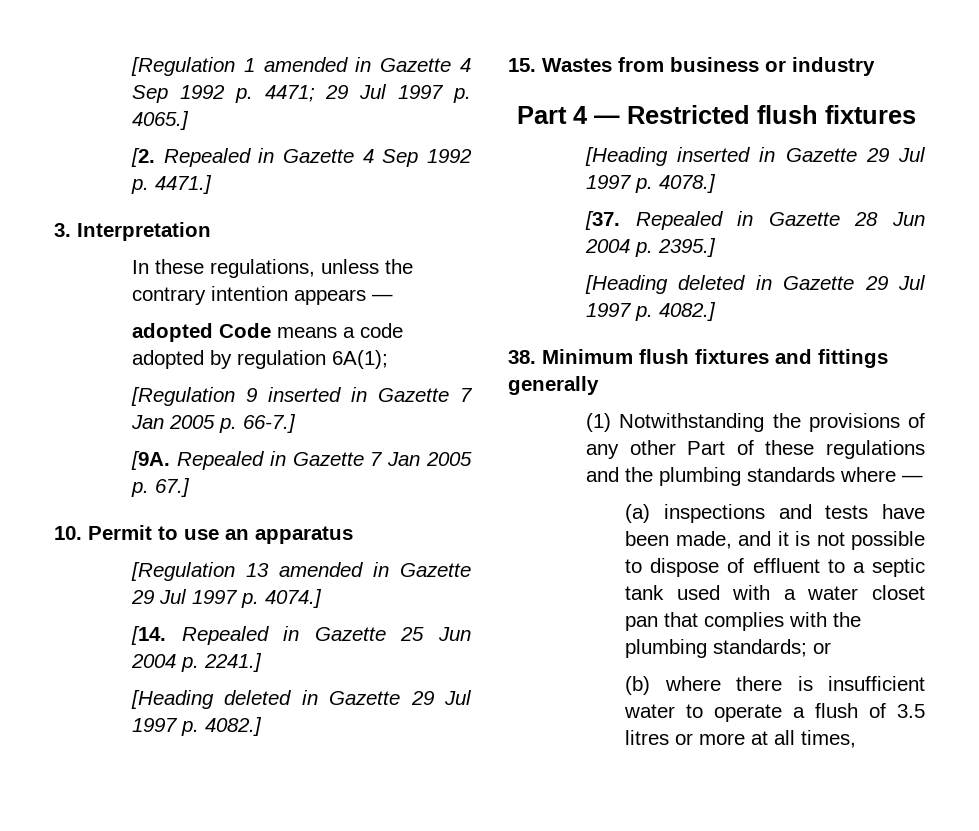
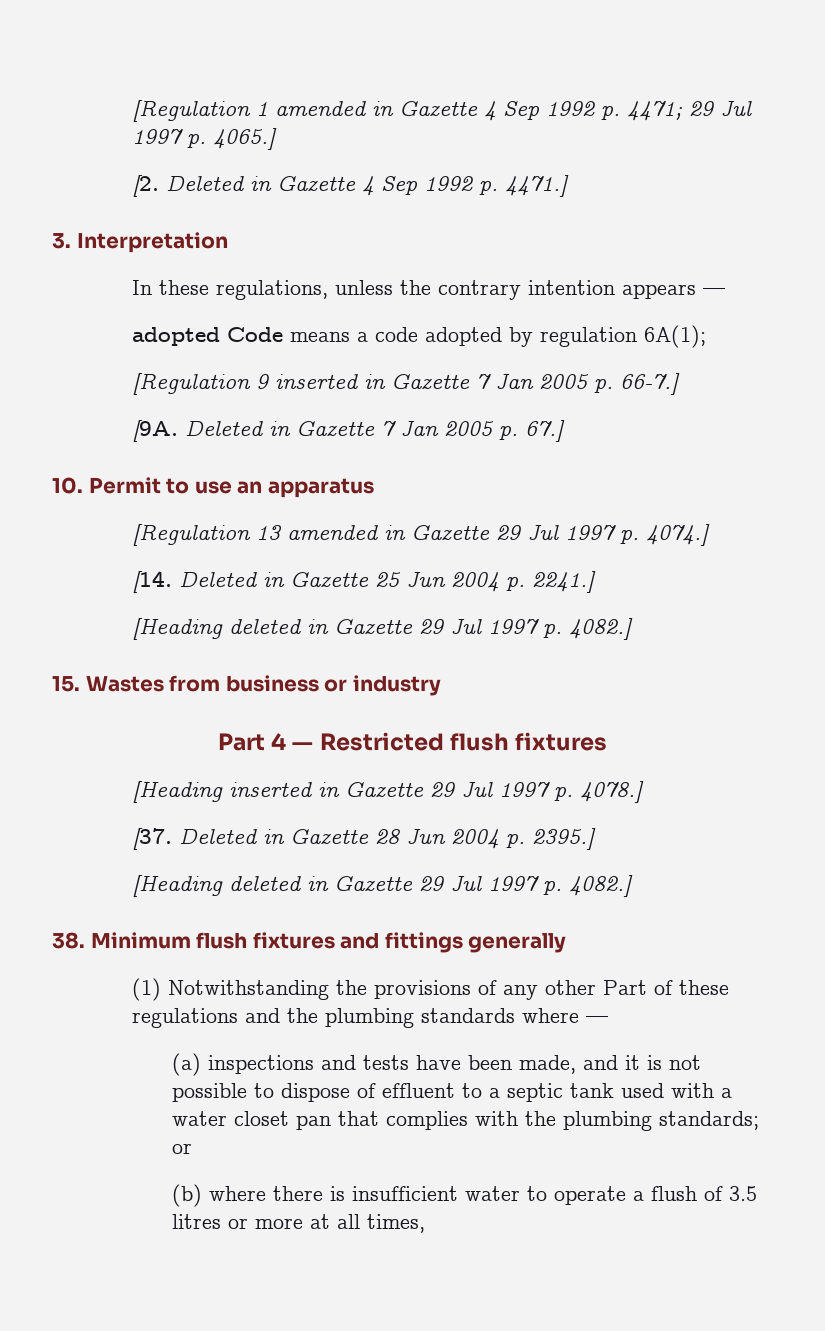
- [2. Repealed in Gazette 4 Sep 1992 p. 4471.]
+ [2. Deleted in Gazette 4 Sep 1992 p. 4471.]
- Repealed in Gazette 7 Jan 2005 p. 67.]
+ Deleted in Gazette 7 Jan 2005 p. 67.]
- [14. Repealed in Gazette 25 Jun 2004 p. 2241.]
+ [14. Deleted in Gazette 25 Jun 2004 p. 2241.]
- [37. Repealed in Gazette 28 Jun 2004 p. 2395.]
+ [37. Deleted in Gazette 28 Jun 2004 p. 2395.]

